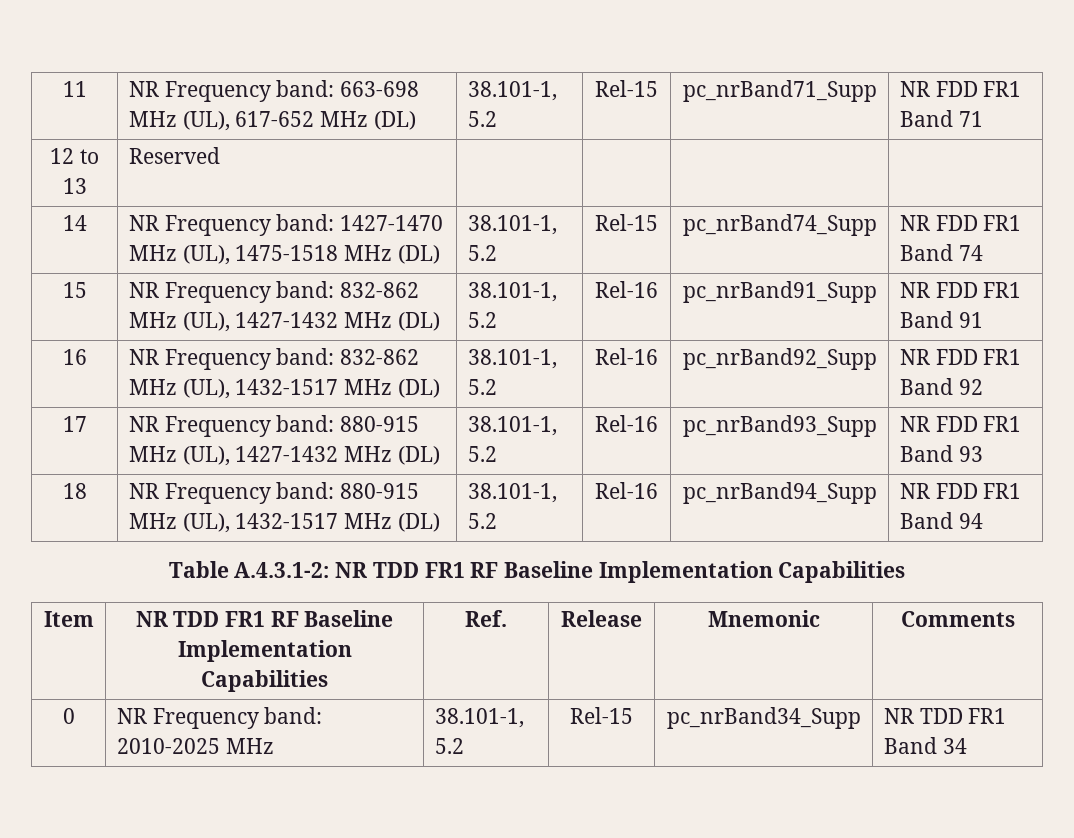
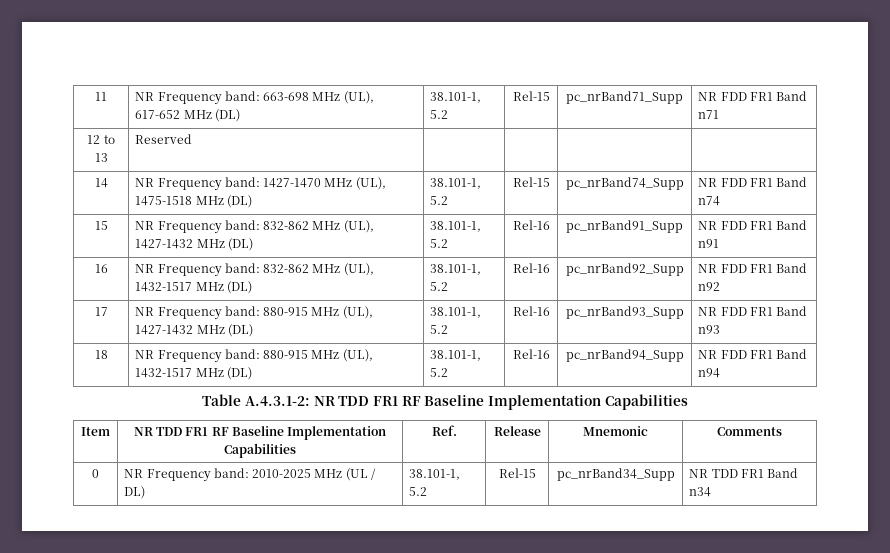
- 11 | NR Frequency band: 663-698 MHz (UL), 617-652 MHz (DL) | 38.101-1, 5.2 | Rel-15 | pc_nrBand71_Supp | NR FDD FR1 Band 71
+ 11 | NR Frequency band: 663-698 MHz (UL), 617-652 MHz (DL) | 38.101-1, 5.2 | Rel-15 | pc_nrBand71_Supp | NR FDD FR1 Band n71
- 14 | NR Frequency band: 1427-1470 MHz (UL), 1475-1518 MHz (DL) | 38.101-1, 5.2 | Rel-15 | pc_nrBand74_Supp | NR FDD FR1 Band 74
+ 14 | NR Frequency band: 1427-1470 MHz (UL), 1475-1518 MHz (DL) | 38.101-1, 5.2 | Rel-15 | pc_nrBand74_Supp | NR FDD FR1 Band n74
- 15 | NR Frequency band: 832-862 MHz (UL), 1427-1432 MHz (DL) | 38.101-1, 5.2 | Rel-16 | pc_nrBand91_Supp | NR FDD FR1 Band 91
+ 15 | NR Frequency band: 832-862 MHz (UL), 1427-1432 MHz (DL) | 38.101-1, 5.2 | Rel-16 | pc_nrBand91_Supp | NR FDD FR1 Band n91
- 16 | NR Frequency band: 832-862 MHz (UL), 1432-1517 MHz (DL) | 38.101-1, 5.2 | Rel-16 | pc_nrBand92_Supp | NR FDD FR1 Band 92
+ 16 | NR Frequency band: 832-862 MHz (UL), 1432-1517 MHz (DL) | 38.101-1, 5.2 | Rel-16 | pc_nrBand92_Supp | NR FDD FR1 Band n92
- 17 | NR Frequency band: 880-915 MHz (UL), 1427-1432 MHz (DL) | 38.101-1, 5.2 | Rel-16 | pc_nrBand93_Supp | NR FDD FR1 Band 93
+ 17 | NR Frequency band: 880-915 MHz (UL), 1427-1432 MHz (DL) | 38.101-1, 5.2 | Rel-16 | pc_nrBand93_Supp | NR FDD FR1 Band n93
- 18 | NR Frequency band: 880-915 MHz (UL), 1432-1517 MHz (DL) | 38.101-1, 5.2 | Rel-16 | pc_nrBand94_Supp | NR FDD FR1 Band 94
+ 18 | NR Frequency band: 880-915 MHz (UL), 1432-1517 MHz (DL) | 38.101-1, 5.2 | Rel-16 | pc_nrBand94_Supp | NR FDD FR1 Band n94
- 0 | NR Frequency band: 2010-2025 MHz | 38.101-1, 5.2 | Rel-15 | pc_nrBand34_Supp | NR TDD FR1 Band 34
+ 0 | NR Frequency band: 2010-2025 MHz (UL / DL) | 38.101-1, 5.2 | Rel-15 | pc_nrBand34_Supp | NR TDD FR1 Band n34

